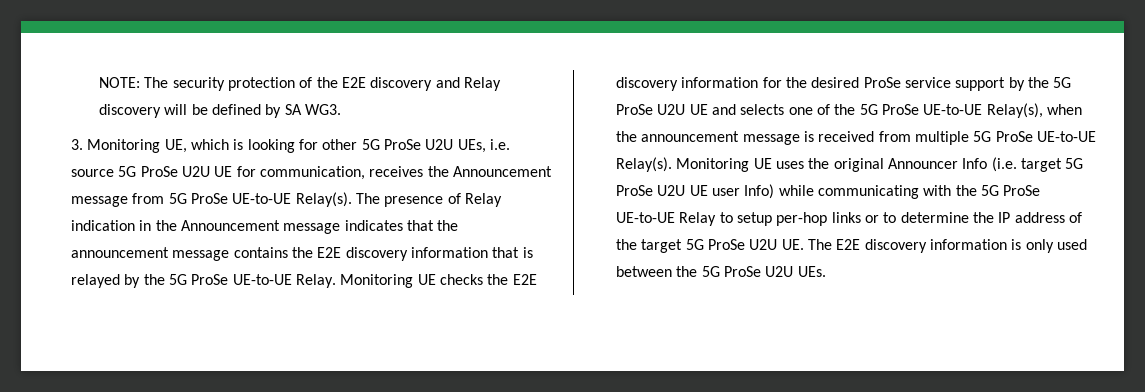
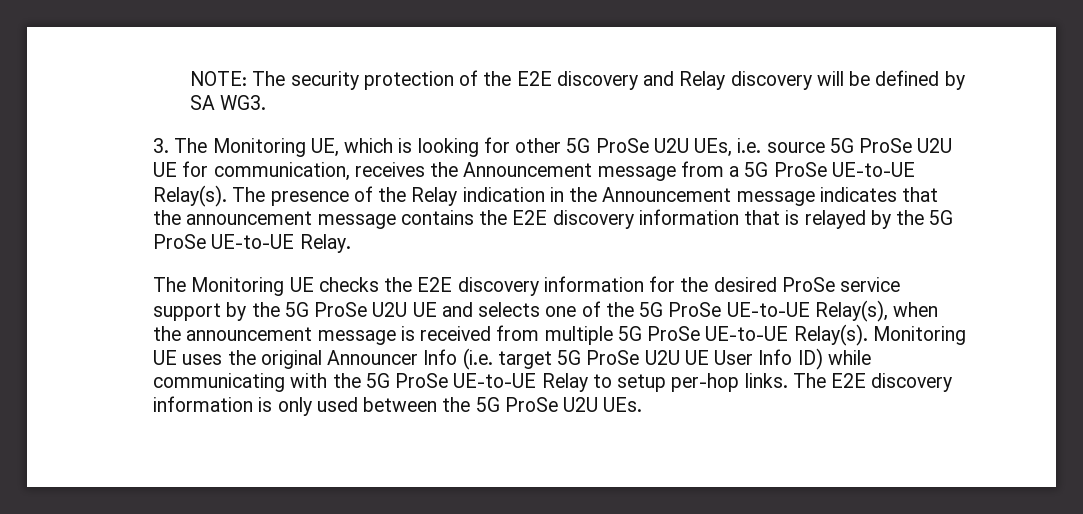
- 3. Monitoring UE, which is looking for other 5G ProSe U2U UEs, i.e. source 5G ProSe U2U UE for communication, receives the Announcement message from 5G ProSe UE-to-UE Relay(s).
+ 3. The Monitoring UE, which is looking for other 5G ProSe U2U UEs, i.e. source 5G ProSe U2U UE for communication, receives the Announcement message from a 5G ProSe UE-to-UE Relay(s).
- The presence of Relay indication in the Announcement message indicates that the announcement message contains the E2E discovery information that is relayed by the 5G ProSe UE-to-UE Relay. Monitoring UE checks the E2E discovery information for the desired ProSe service support by the 5G ProSe U2U UE and selects one of the 5G ProSe UE-to-UE Relay(s), when the announcement message is received from multiple 5G ProSe UE-to-UE Relay(s).
+ The presence of the Relay indication in the Announcement message indicates that the announcement message contains the E2E discovery information that is relayed by the 5G ProSe UE-to-UE Relay.
+ The Monitoring UE checks the E2E discovery information for the desired ProSe service support by the 5G ProSe U2U UE and selects one of the 5G ProSe UE-to-UE Relay(s), when the announcement message is received from multiple 5G ProSe UE-to-UE Relay(s).
- Monitoring UE uses the original Announcer Info (i.e. target 5G ProSe U2U UE user Info) while communicating with the 5G ProSe UE-to-UE Relay to setup per-hop links or to determine the IP address of the target 5G ProSe U2U UE. The E2E discovery information is only used between the 5G ProSe U2U UEs.
+ Monitoring UE uses the original Announcer Info (i.e. target 5G ProSe U2U UE User Info ID) while communicating with the 5G ProSe UE-to-UE Relay to setup per-hop links. The E2E discovery information is only used between the 5G ProSe U2U UEs.

